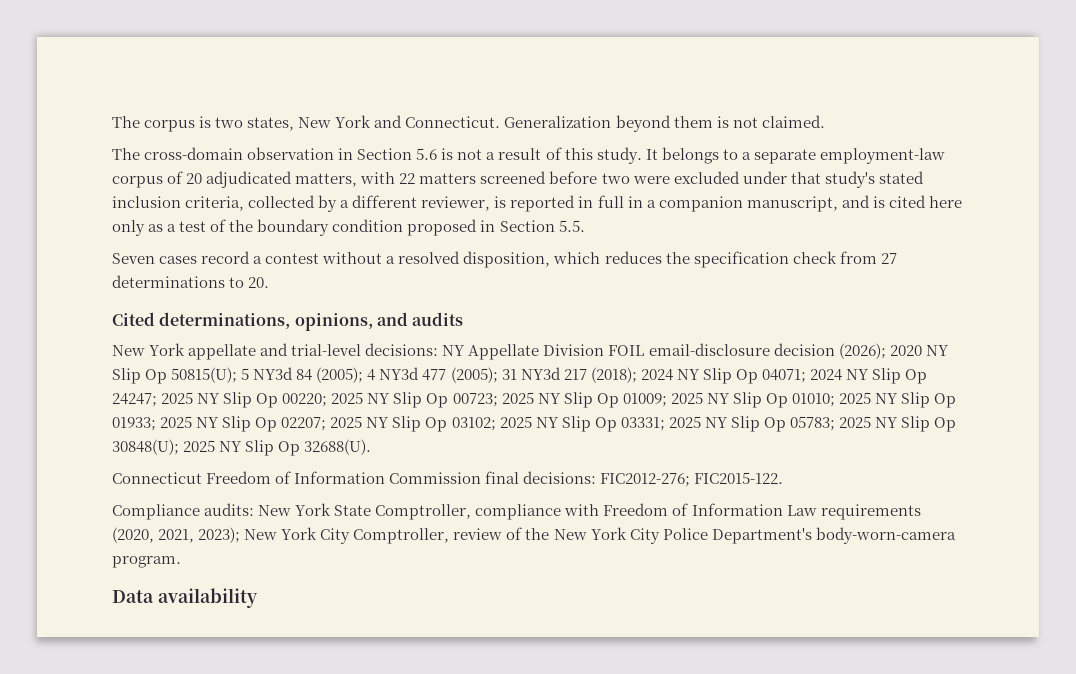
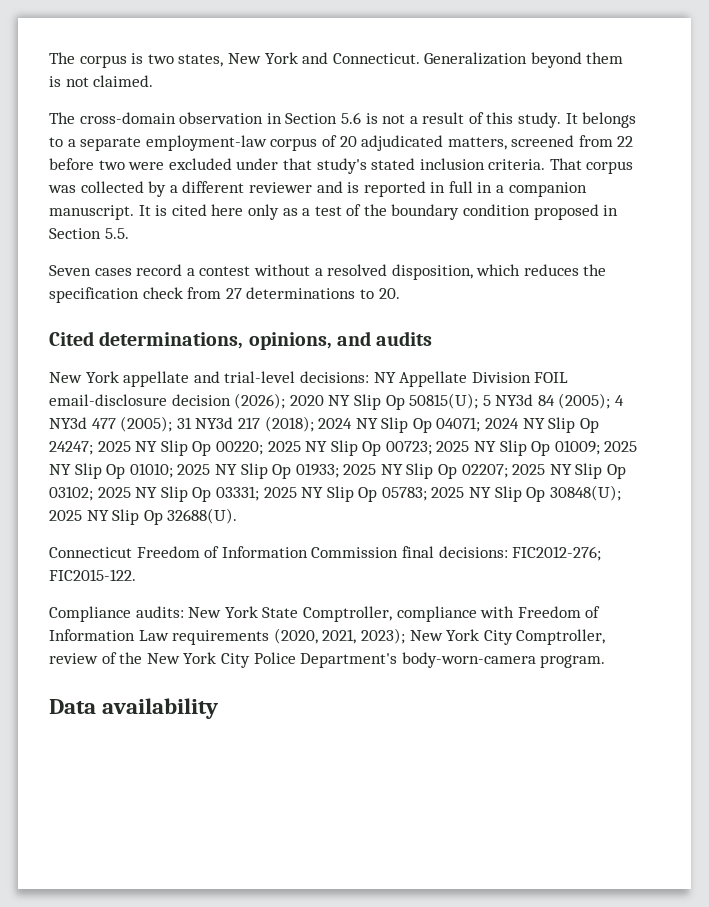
- It belongs to a separate employment-law corpus of 20 adjudicated matters, with 22 matters screened before two were excluded under that study's stated inclusion criteria, collected by a different reviewer, is reported in full in a companion manuscript, and is cited here only as a test of the boundary condition proposed in Section 5.5.
+ It belongs to a separate employment-law corpus of 20 adjudicated matters, screened from 22 before two were excluded under that study's stated inclusion criteria. That corpus was collected by a different reviewer and is reported in full in a companion manuscript. It is cited here only as a test of the boundary condition proposed in Section 5.5.

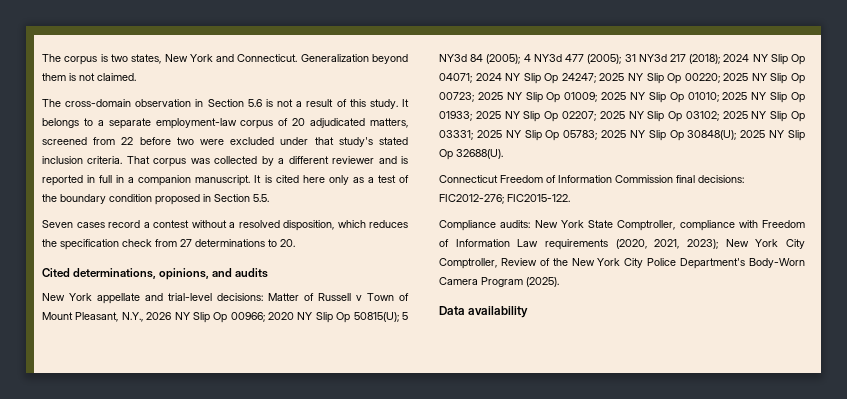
- NY Appellate Division FOIL email-disclosure decision (2026);
+ Matter of Russell v Town of Mount Pleasant, N.Y., 2026 NY Slip Op 00966;
- Compliance audits: New York State Comptroller, compliance with Freedom of Information Law requirements (2020, 2021, 2023); New York City Comptroller, review of the New York City Police Department's body-worn-camera program.
+ Compliance audits: New York State Comptroller, compliance with Freedom of Information Law requirements (2020, 2021, 2023); New York City Comptroller, Review of the New York City Police Department's Body-Worn Camera Program (2025).

